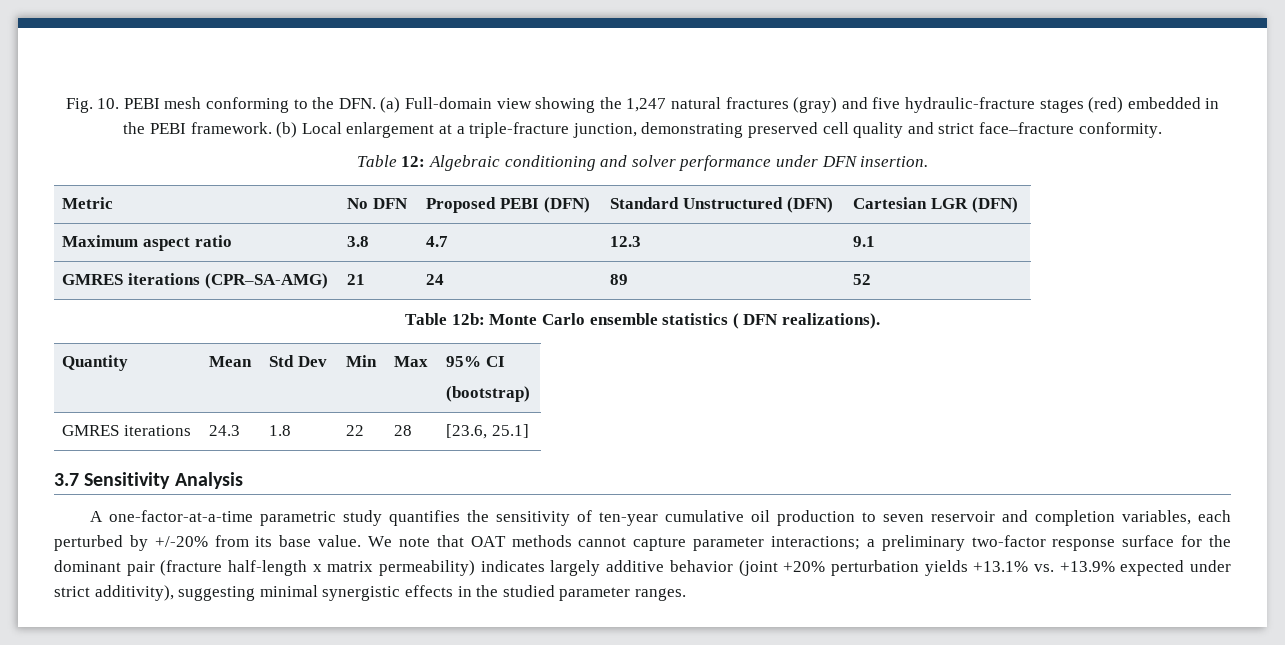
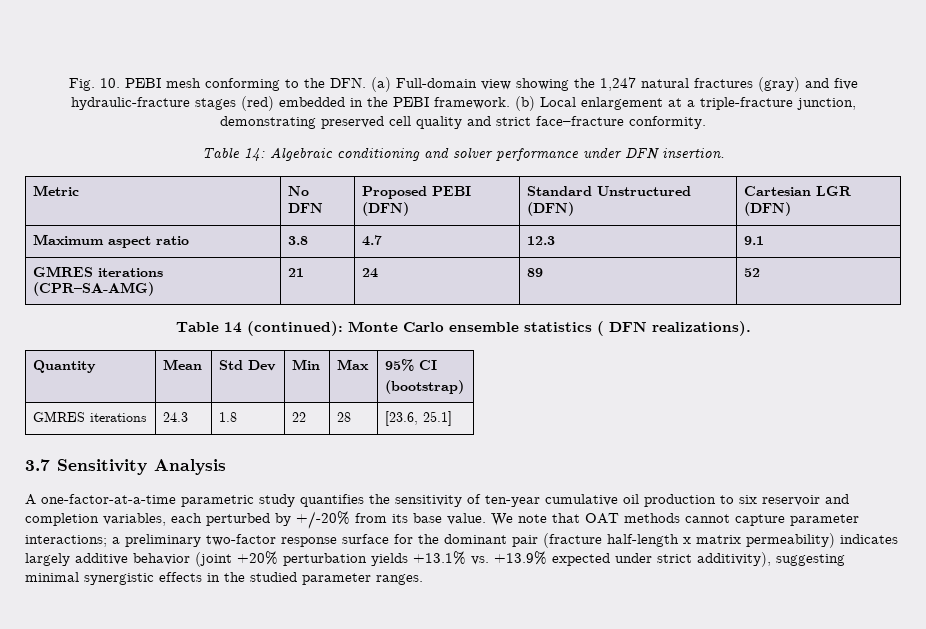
- Table 12: Algebraic conditioning and solver performance under DFN insertion.
+ Table 14: Algebraic conditioning and solver performance under DFN insertion.
- Table 12b: Monte Carlo ensemble statistics ( DFN realizations).
+ Table 14 (continued): Monte Carlo ensemble statistics ( DFN realizations).
- A one-factor-at-a-time parametric study quantifies the sensitivity of ten-year cumulative oil production to seven reservoir and completion variables, each perturbed by +/-20% from its base value.
+ A one-factor-at-a-time parametric study quantifies the sensitivity of ten-year cumulative oil production to six reservoir and completion variables, each perturbed by +/-20% from its base value.

